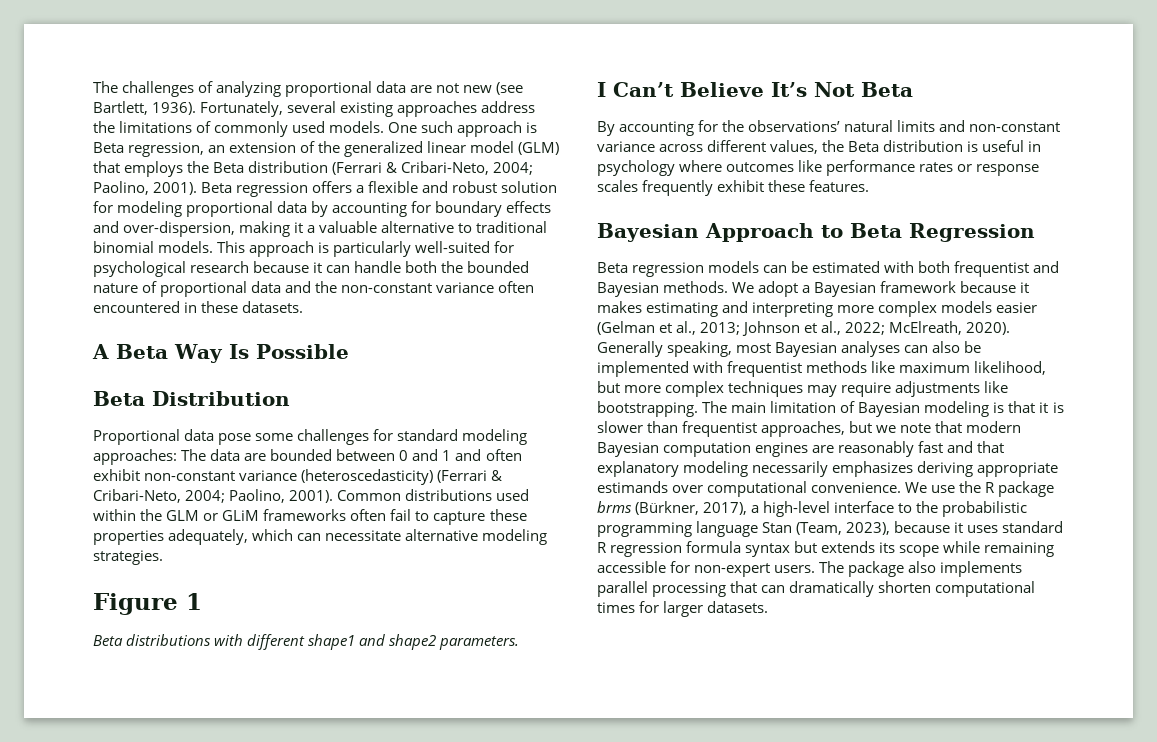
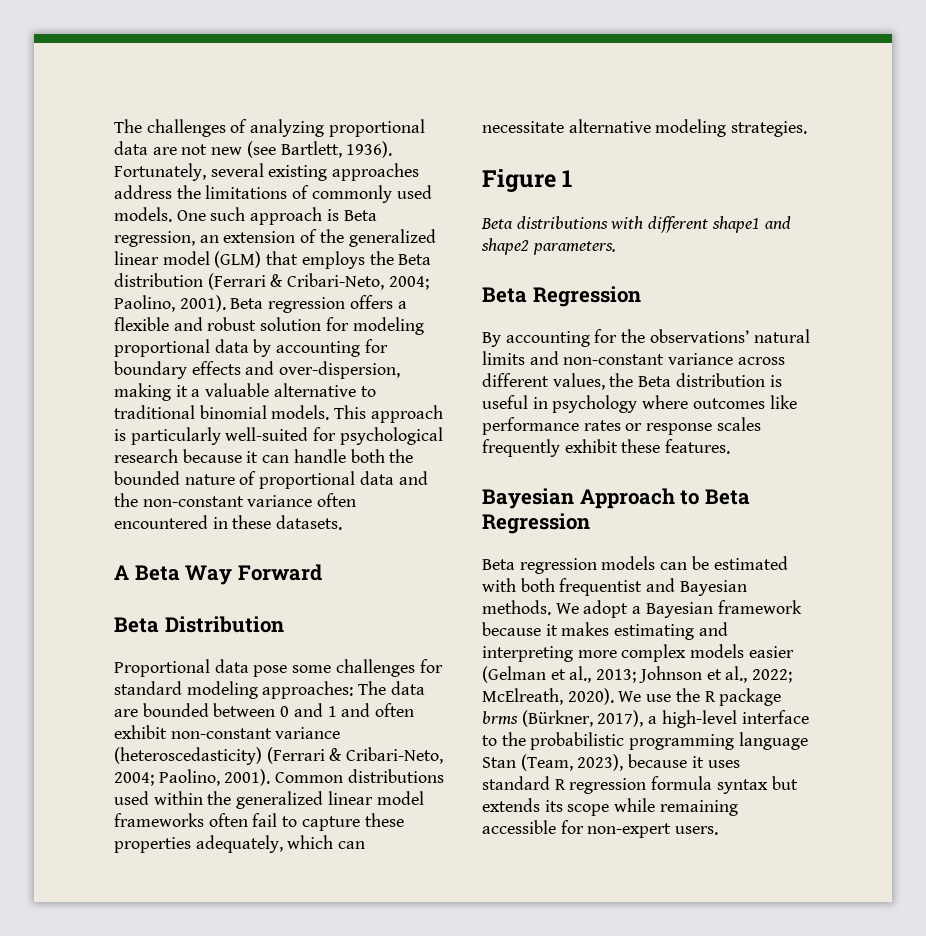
- A Beta Way Is Possible
+ A Beta Way Forward
- Common distributions used within the GLM or GLiM frameworks often fail to capture these properties adequately, which can necessitate alternative modeling strategies.
+ Common distributions used within the generalized linear model frameworks often fail to capture these properties adequately, which can necessitate alternative modeling strategies.
  Beta distributions with different shape1 and shape2 parameters.
- I Can’t Believe It’s Not Beta
+ Beta Regression
- Generally speaking, most Bayesian analyses can also be implemented with frequentist methods like maximum likelihood, but more complex techniques may require adjustments like bootstrapping. The main limitation of Bayesian modeling is that it is slower than frequentist approaches, but we note that modern Bayesian computation engines are reasonably fast and that explanatory modeling necessarily emphasizes deriving appropriate estimands over computational convenience.
- The package also implements parallel processing that can dramatically shorten computational times for larger datasets.

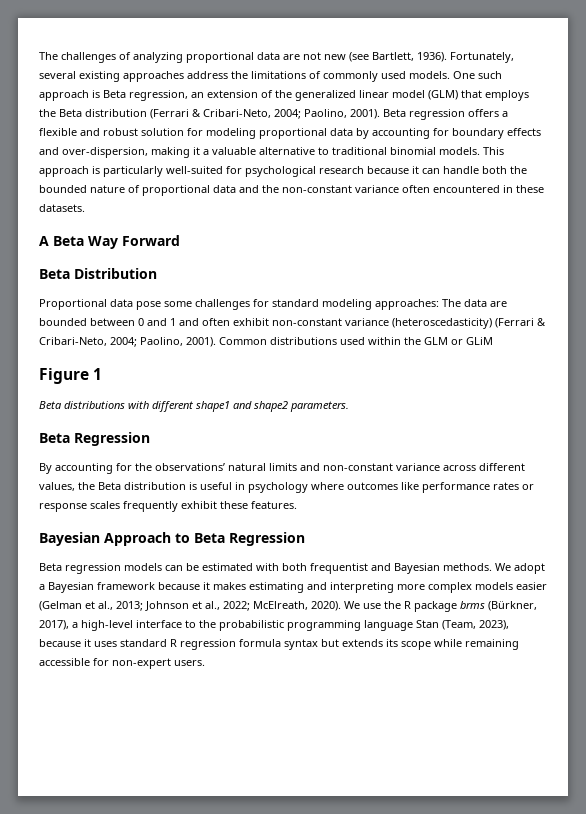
- Common distributions used within the generalized linear model frameworks often fail to capture these properties adequately, which can necessitate alternative modeling strategies.
+ Common distributions used within the GLM or GLiM

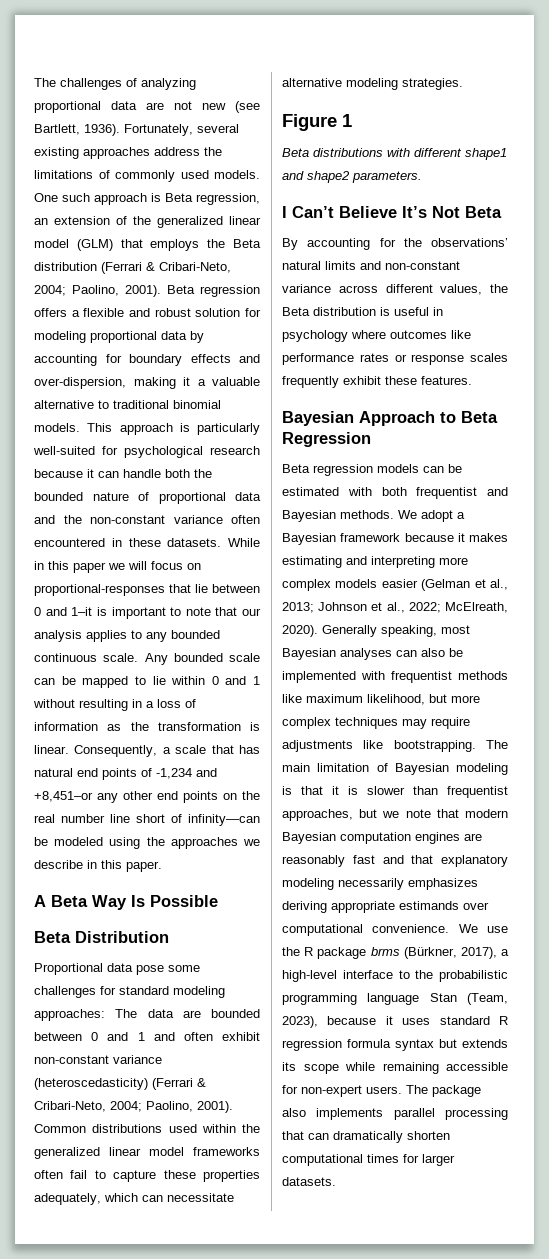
+ While in this paper we will focus on proportional-responses that lie between 0 and 1–it is important to note that our analysis applies to any bounded continuous scale. Any bounded scale can be mapped to lie within 0 and 1 without resulting in a loss of information as the transformation is linear. Consequently, a scale that has natural end points of -1,234 and +8,451–or any other end points on the real number line short of infinity—can be modeled using the approaches we describe in this paper.
- A Beta Way Forward
+ A Beta Way Is Possible
- Common distributions used within the GLM or GLiM
+ Common distributions used within the generalized linear model frameworks often fail to capture these properties adequately, which can necessitate alternative modeling strategies.
  Beta distributions with different shape1 and shape2 parameters.
- Beta Regression
+ I Can’t Believe It’s Not Beta
+ Generally speaking, most Bayesian analyses can also be implemented with frequentist methods like maximum likelihood, but more complex techniques may require adjustments like bootstrapping. The main limitation of Bayesian modeling is that it is slower than frequentist approaches, but we note that modern Bayesian computation engines are reasonably fast and that explanatory modeling necessarily emphasizes deriving appropriate estimands over computational convenience.
+ The package also implements parallel processing that can dramatically shorten computational times for larger datasets.

